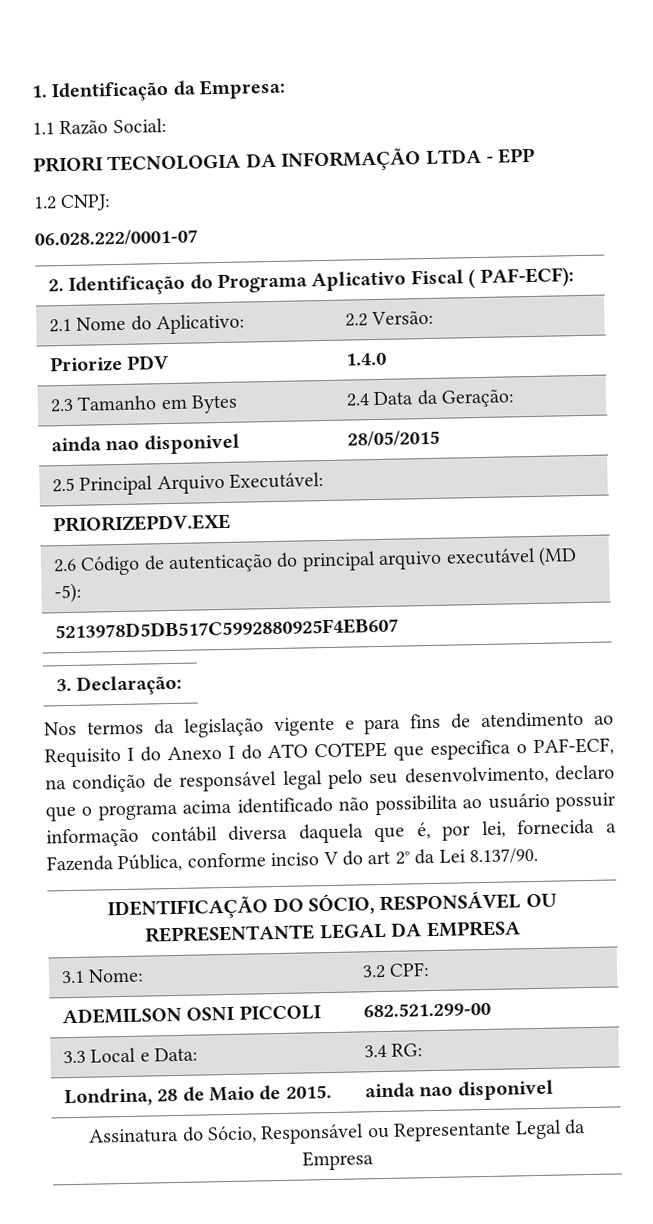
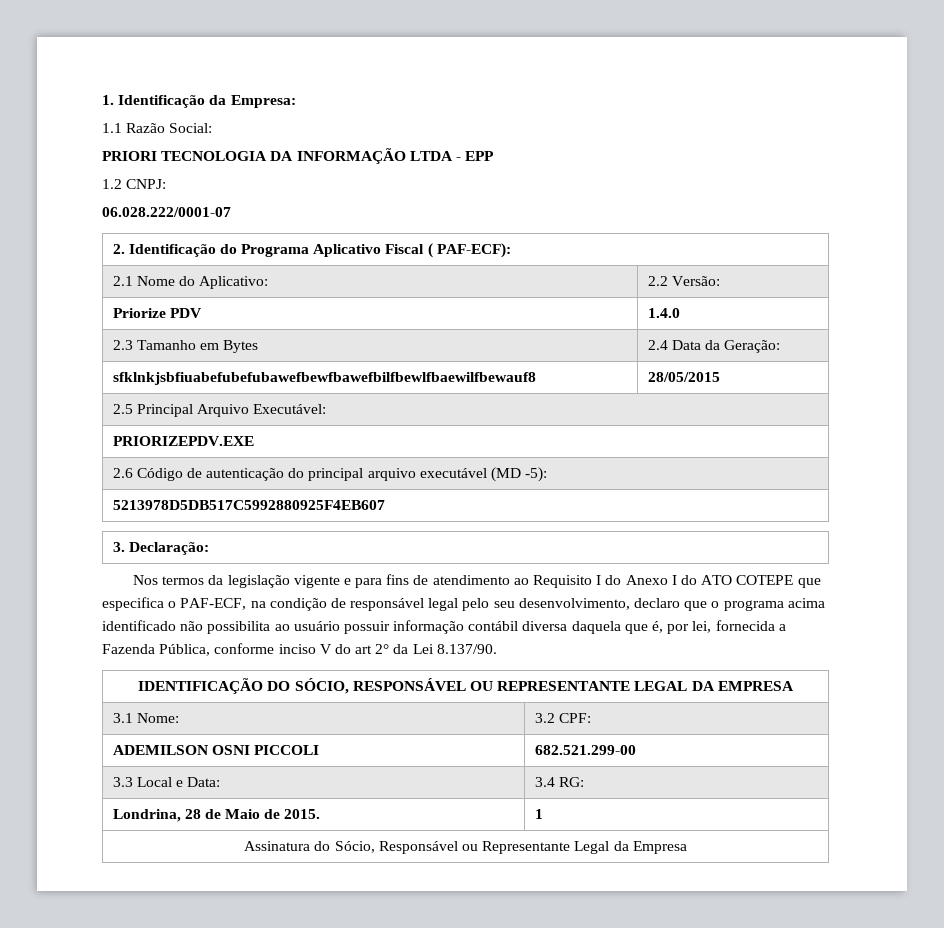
- ainda nao disponivel | 28/05/2015
+ sfklnkjsbfiuabefubefubawefbewfbawefbilfbewlfbaewilfbewauf8 | 28/05/2015
- Londrina, 28 de Maio de 2015. | ainda nao disponivel
+ Londrina, 28 de Maio de 2015. | 1

